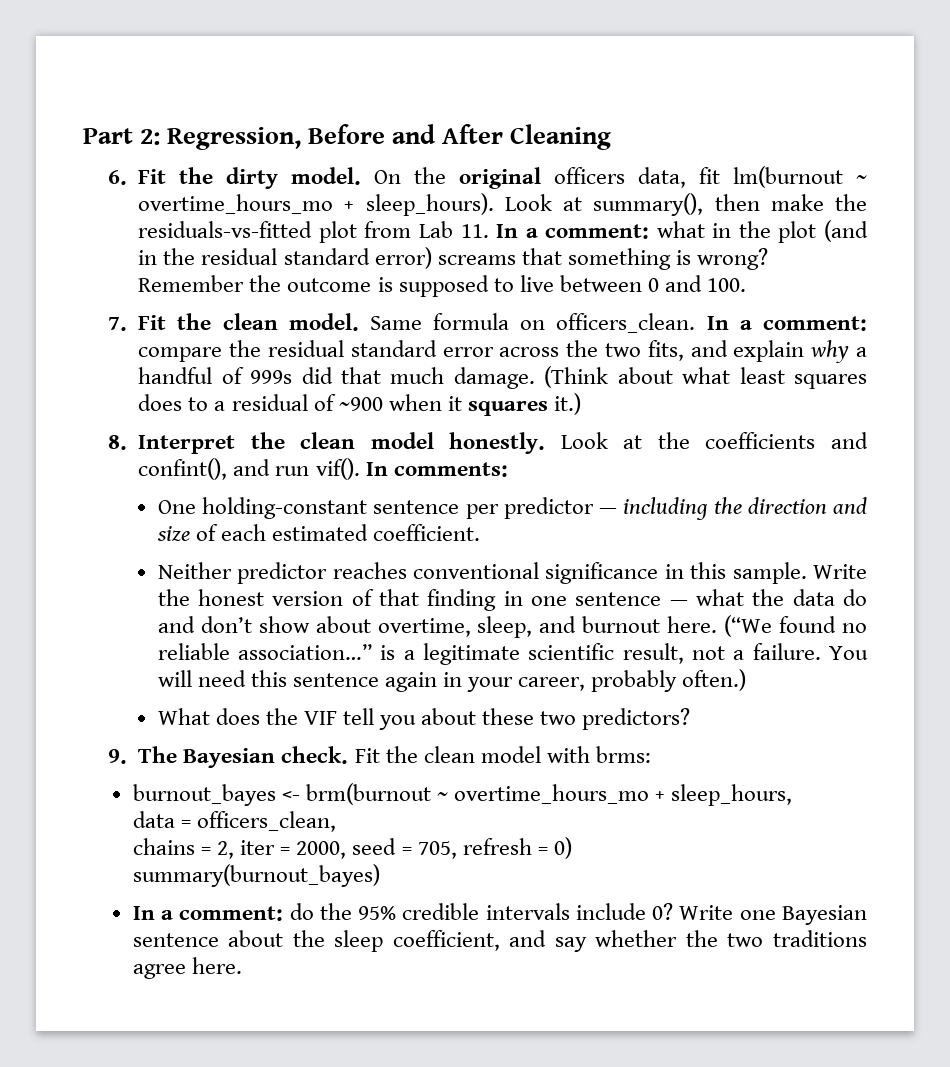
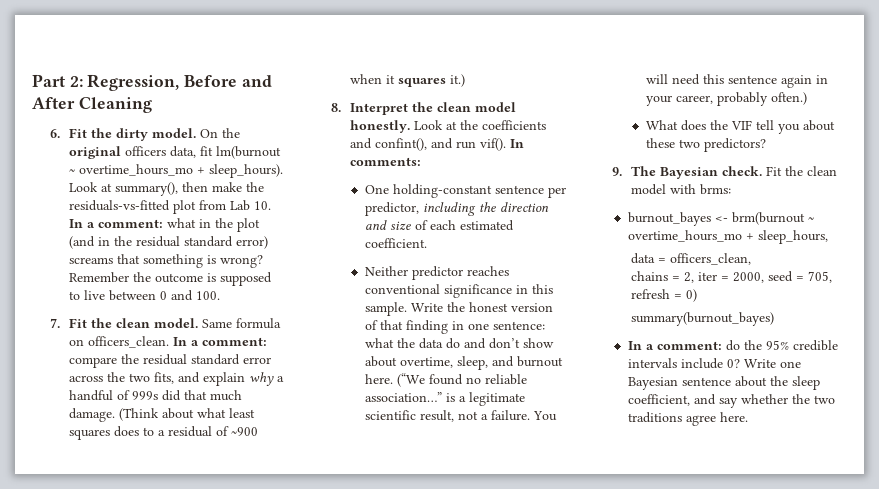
- Look at summary(), then make the residuals-vs-fitted plot from Lab 11. In a comment: what in the plot (and in the residual standard error) screams that something is wrong?
+ Look at summary(), then make the residuals-vs-fitted plot from Lab 10. In a comment: what in the plot (and in the residual standard error) screams that something is wrong?
- One holding-constant sentence per predictor — including the direction and size of each estimated coefficient.
+ One holding-constant sentence per predictor, including the direction and size of each estimated coefficient.
- Write the honest version of that finding in one sentence — what the data do and don’t show about overtime, sleep, and burnout here.
+ Write the honest version of that finding in one sentence: what the data do and don’t show about overtime, sleep, and burnout here.

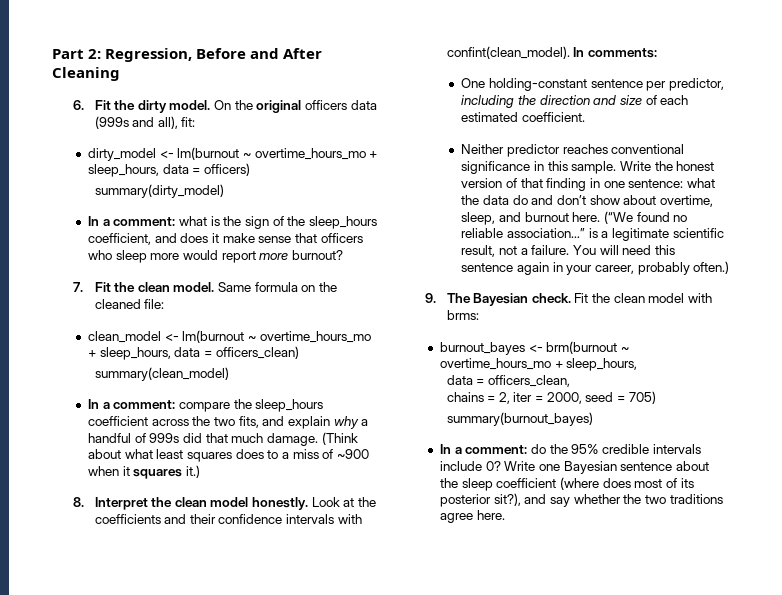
- On the original officers data, fit lm(burnout ~ overtime_hours_mo + sleep_hours). Look at summary(), then make the residuals-vs-fitted plot from Lab 10. In a comment: what in the plot (and in the residual standard error) screams that something is wrong? Remember the outcome is supposed to live between 0 and 100.
+ On the original officers data (999s and all), fit:
+ dirty_model <- lm(burnout ~ overtime_hours_mo + sleep_hours, data = officers)
+ summary(dirty_model)
+ In a comment: what is the sign of the sleep_hours coefficient, and does it make sense that officers who sleep more would report more burnout?
- Same formula on officers_clean. In a comment: compare the residual standard error across the two fits, and explain why a handful of 999s did that much damage.
+ Same formula on the cleaned file:
+ clean_model <- lm(burnout ~ overtime_hours_mo + sleep_hours, data = officers_clean)
+ summary(clean_model)
+ In a comment: compare the sleep_hours coefficient across the two fits, and explain why a handful of 999s did that much damage.
- (Think about what least squares does to a residual of ~900 when it squares it.)
+ (Think about what least squares does to a miss of ~900 when it squares it.)
- Look at the coefficients and confint(), and run vif().
+ Look at the coefficients and their confidence intervals with confint(clean_model).
- What does the VIF tell you about these two predictors?
- chains = 2, iter = 2000, seed = 705, refresh = 0)
+ chains = 2, iter = 2000, seed = 705)
- Write one Bayesian sentence about the sleep coefficient, and say whether the two traditions agree here.
+ Write one Bayesian sentence about the sleep coefficient (where does most of its posterior sit?), and say whether the two traditions agree here.

